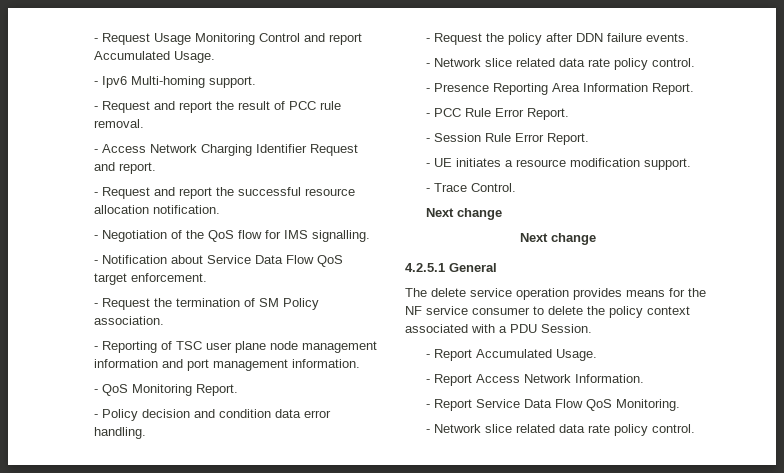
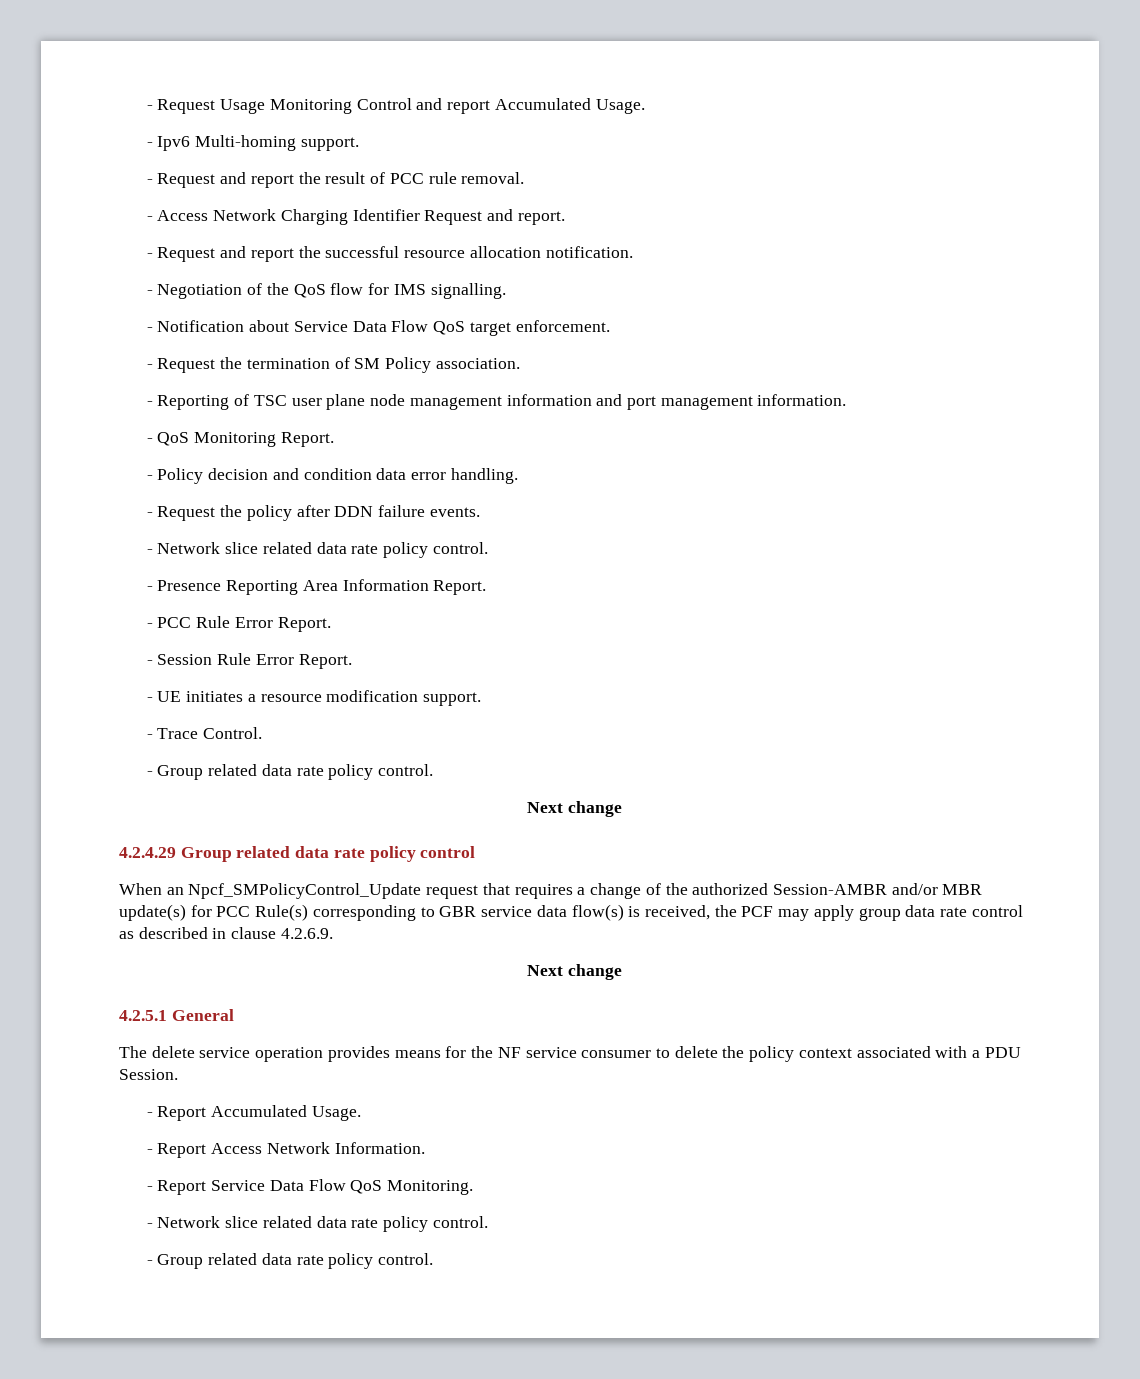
  - Trace Control.
+ - Group related data rate policy control.
  Next change
+ 4.2.4.29 Group related data rate policy control
+ When an Npcf_SMPolicyControl_Update request that requires a change of the authorized Session-AMBR and/or MBR update(s) for PCC Rule(s) corresponding to GBR service data flow(s) is received, the PCF may apply group data rate control as described in clause 4.2.6.9.
  - Report Service Data Flow QoS Monitoring.
  - Network slice related data rate policy control.
+ - Group related data rate policy control.

